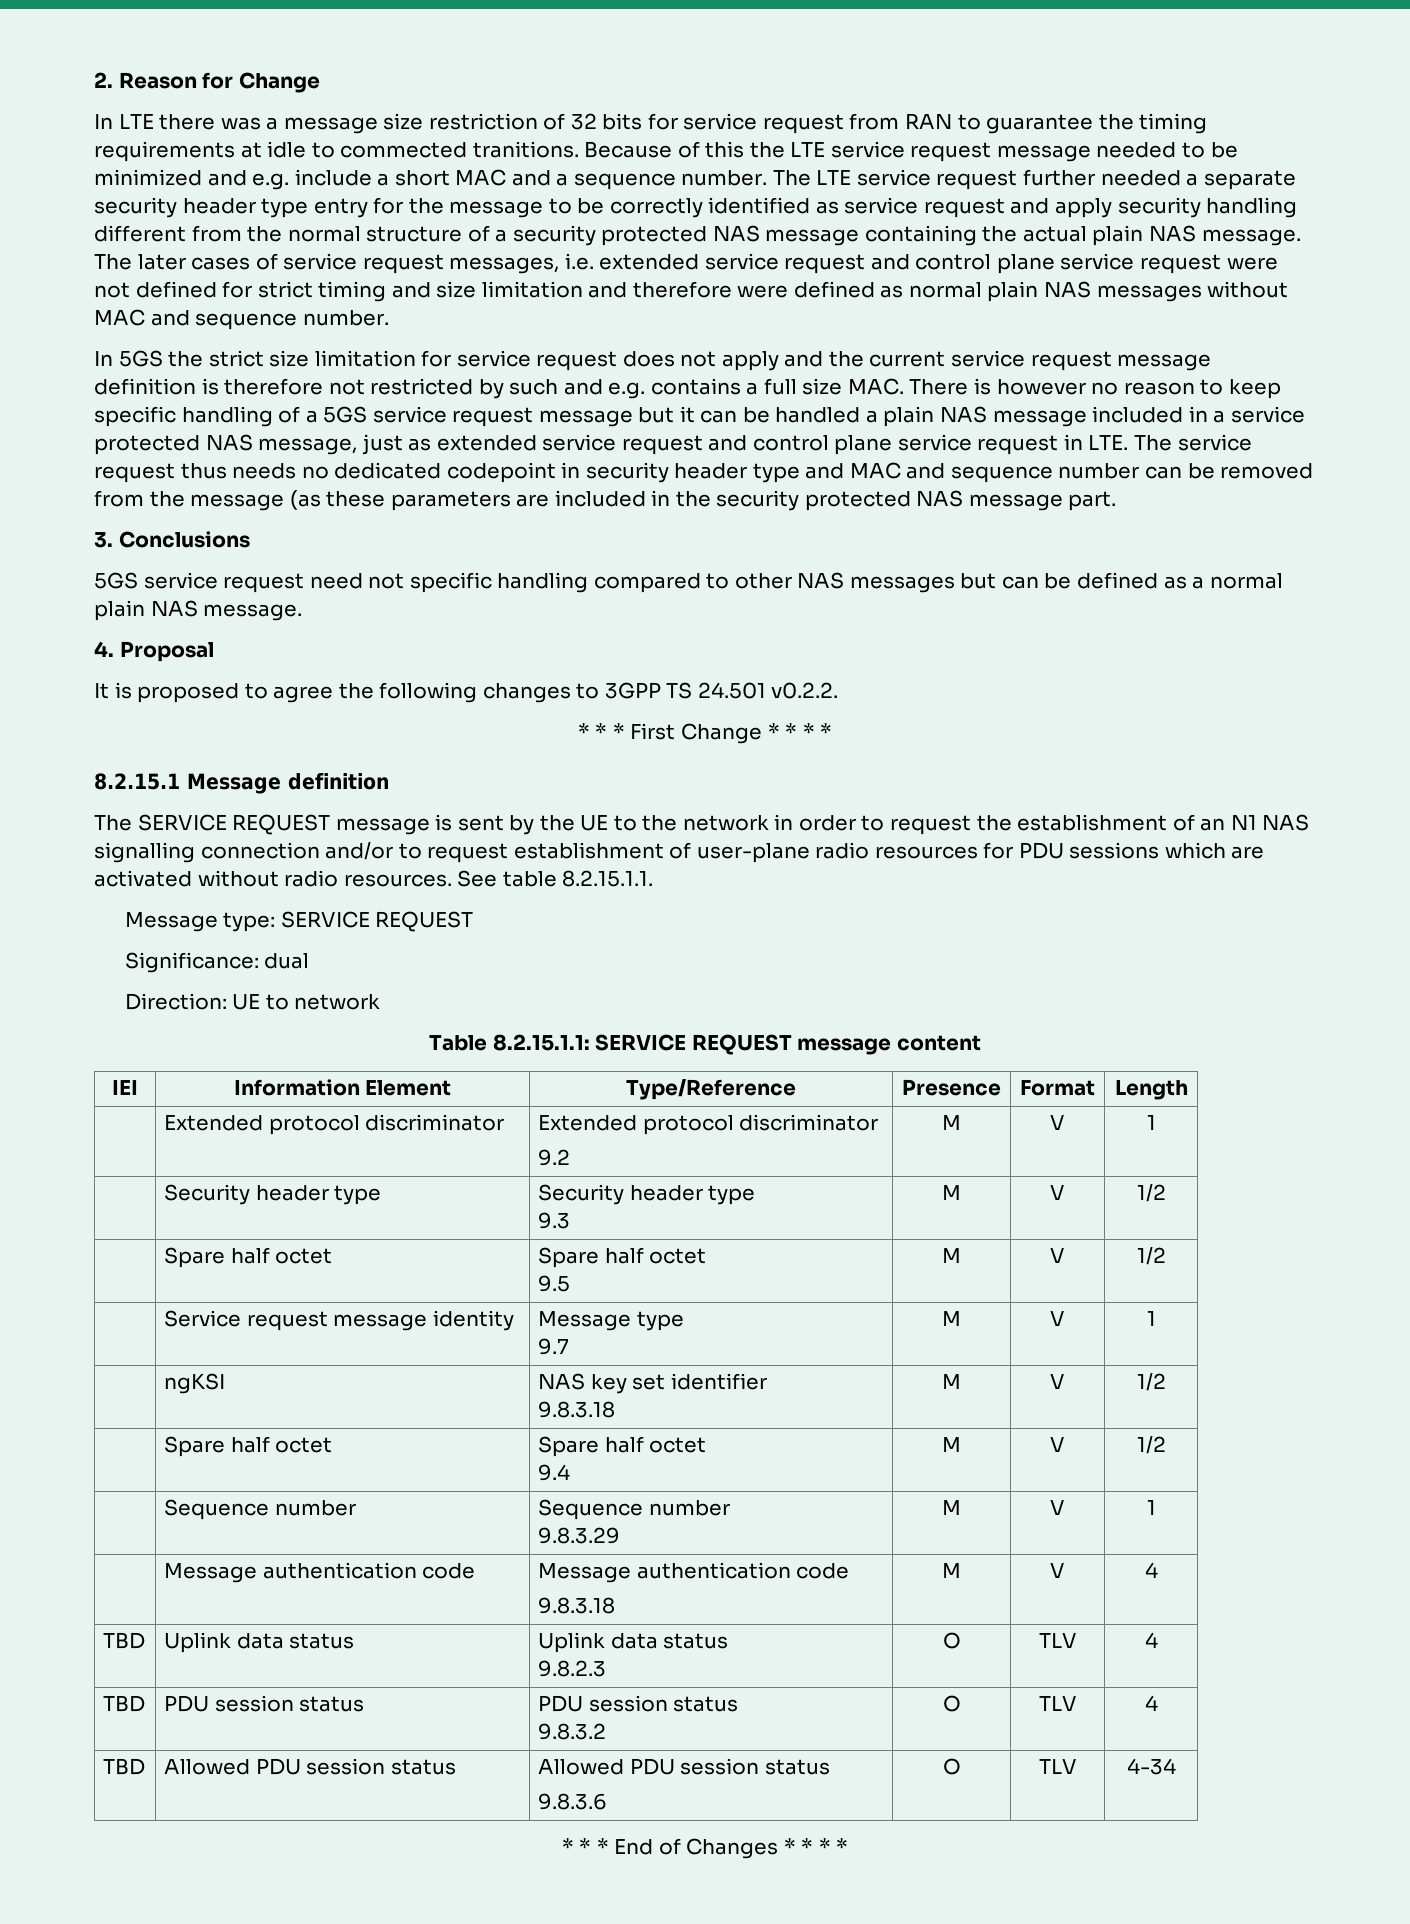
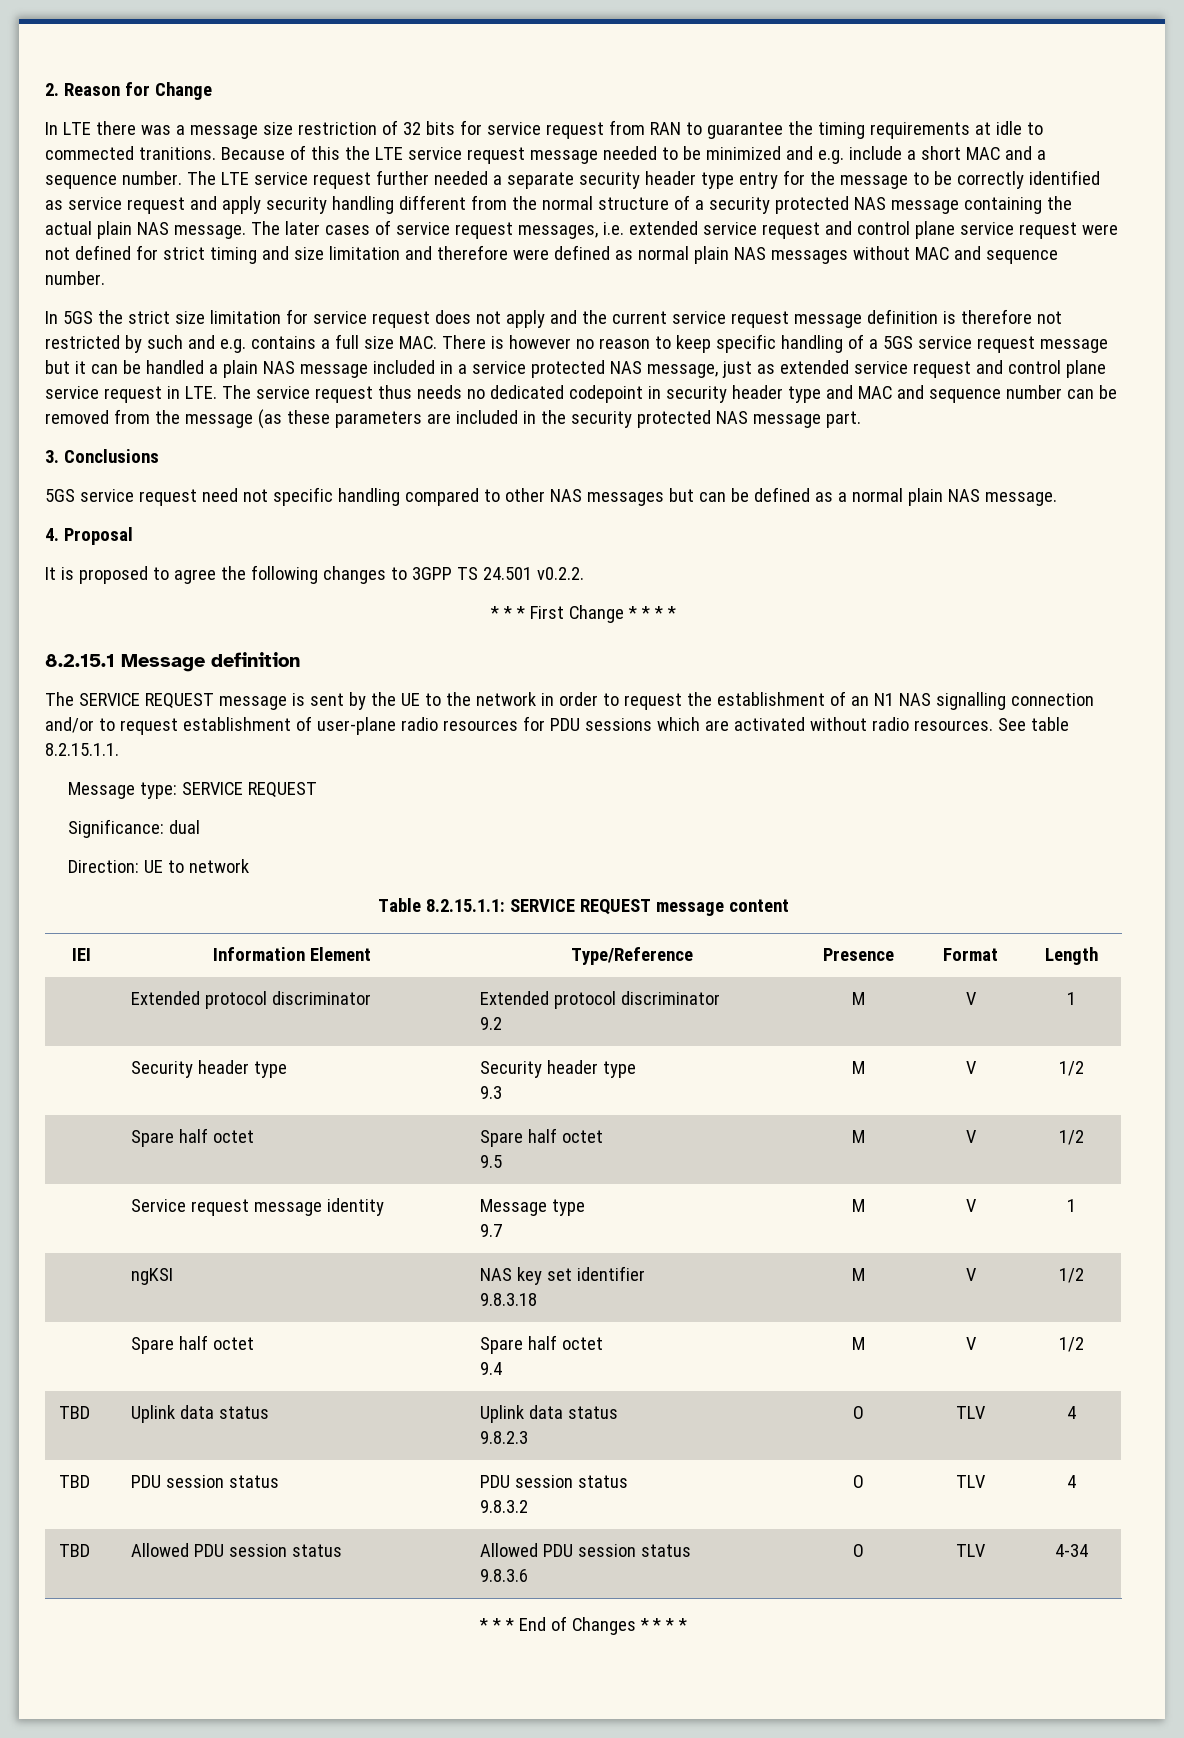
- | Sequence number | Sequence number
- 9.8.3.29 | M | V | 1
- | Message authentication code | Message authentication code
- 9.8.3.18 | M | V | 4

